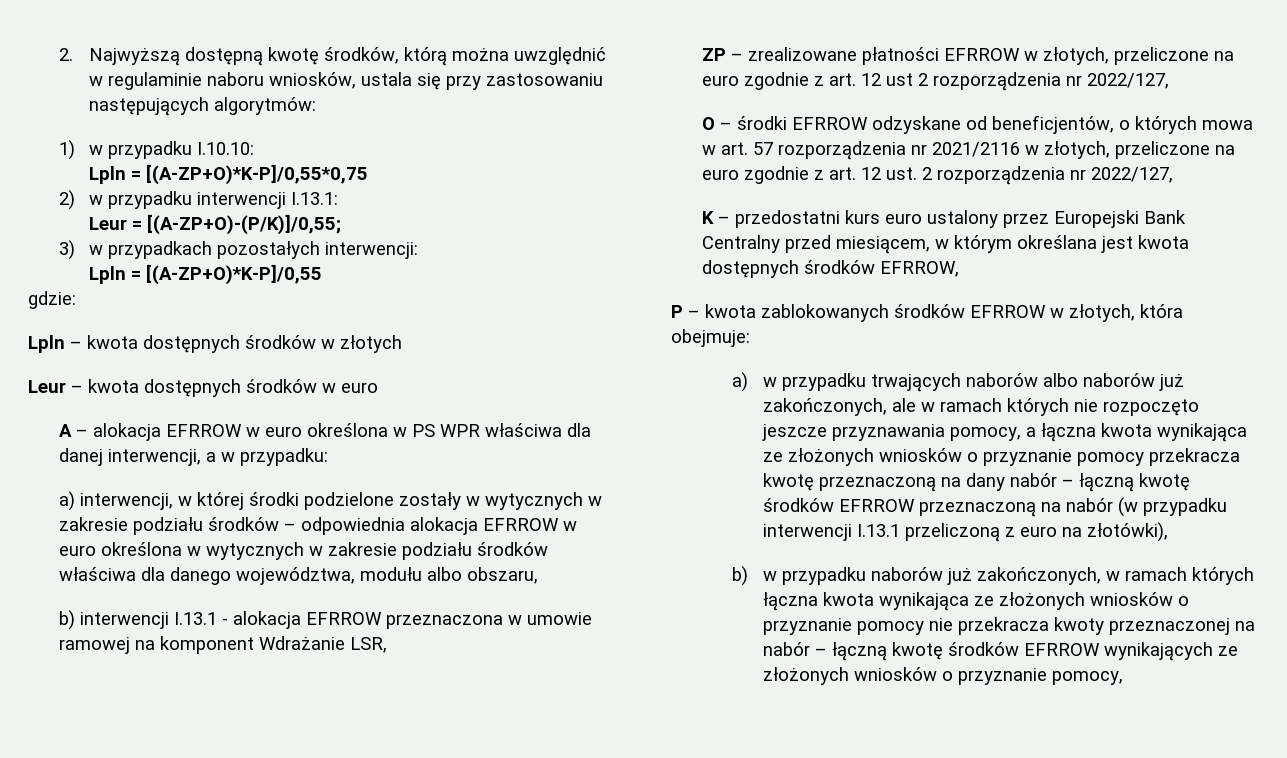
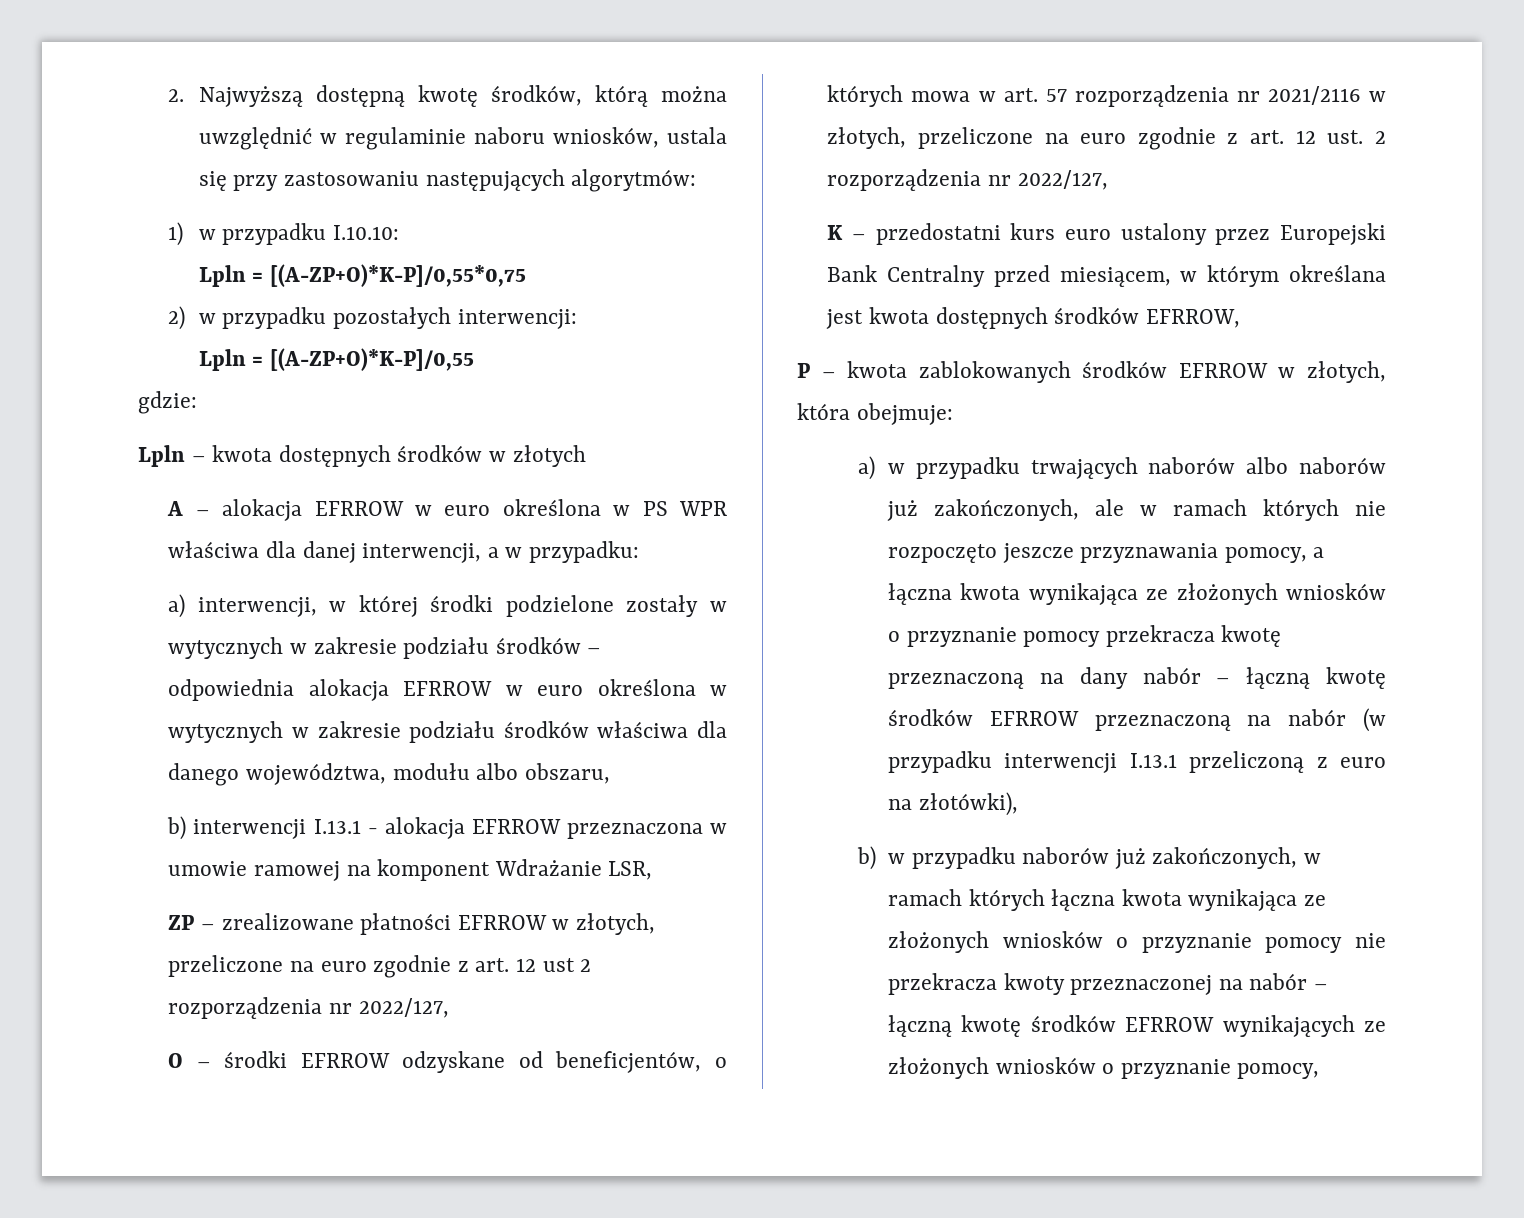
- 2) w przypadku interwencji I.13.1:
- Leur = [(A-ZP+O)-(P/K)]/0,55;
- 3) w przypadkach pozostałych interwencji:
+ 2) w przypadku pozostałych interwencji:
- Leur – kwota dostępnych środków w euro

